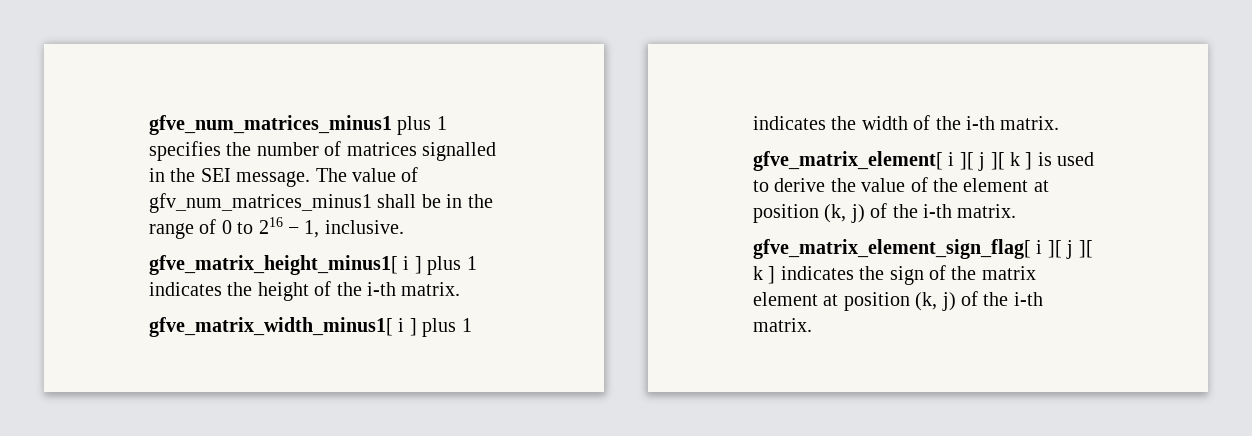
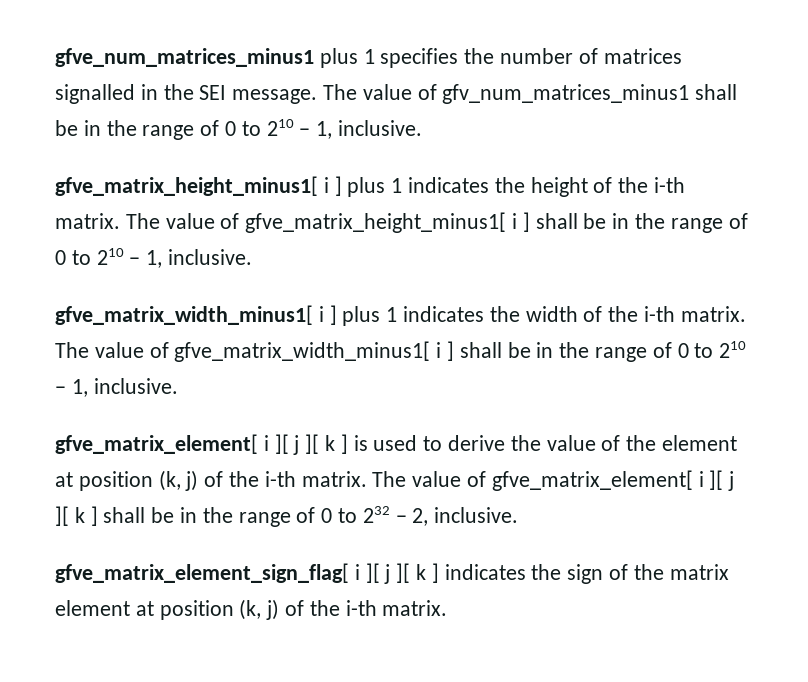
- The value of gfv_num_matrices_minus1 shall be in the range of 0 to 216 − 1, inclusive.
+ The value of gfv_num_matrices_minus1 shall be in the range of 0 to 210 − 1, inclusive.
+ The value of gfve_matrix_height_minus1[ i ] shall be in the range of 0 to 210 − 1, inclusive.
+ The value of gfve_matrix_width_minus1[ i ] shall be in the range of 0 to 210 − 1, inclusive.
+ The value of gfve_matrix_element[ i ][ j ][ k ] shall be in the range of 0 to 232 − 2, inclusive.

